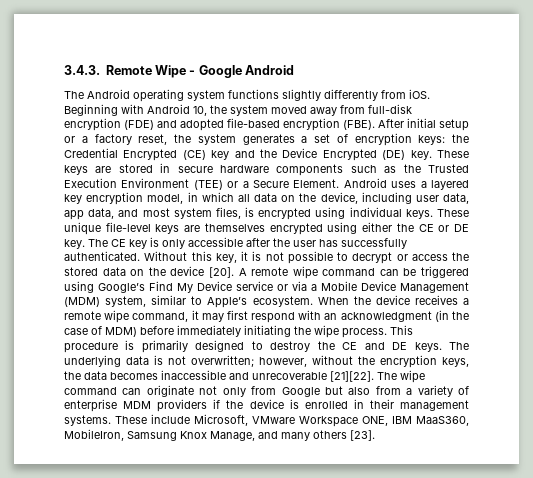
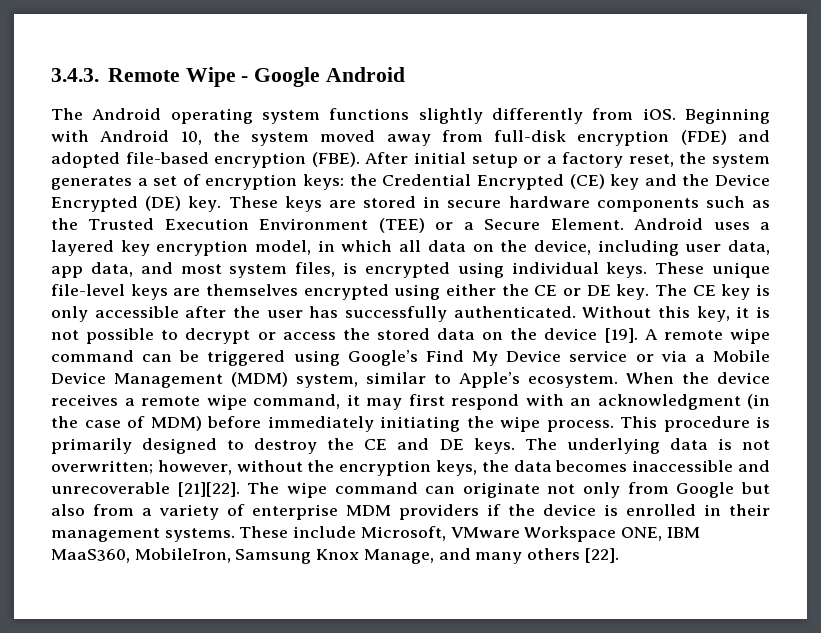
- Without this key, it is not possible to decrypt or access the stored data on the device [20].
+ Without this key, it is not possible to decrypt or access the stored data on the device [19].
- These include Microsoft, VMware Workspace ONE, IBM MaaS360, MobileIron, Samsung Knox Manage, and many others [23].
+ These include Microsoft, VMware Workspace ONE, IBM MaaS360, MobileIron, Samsung Knox Manage, and many others [22].

